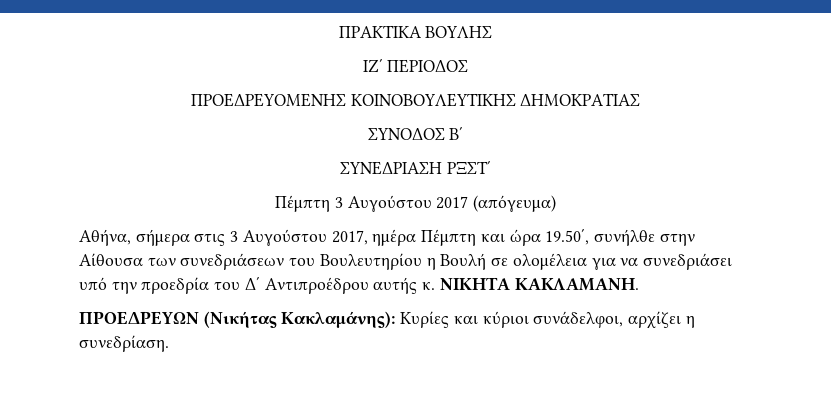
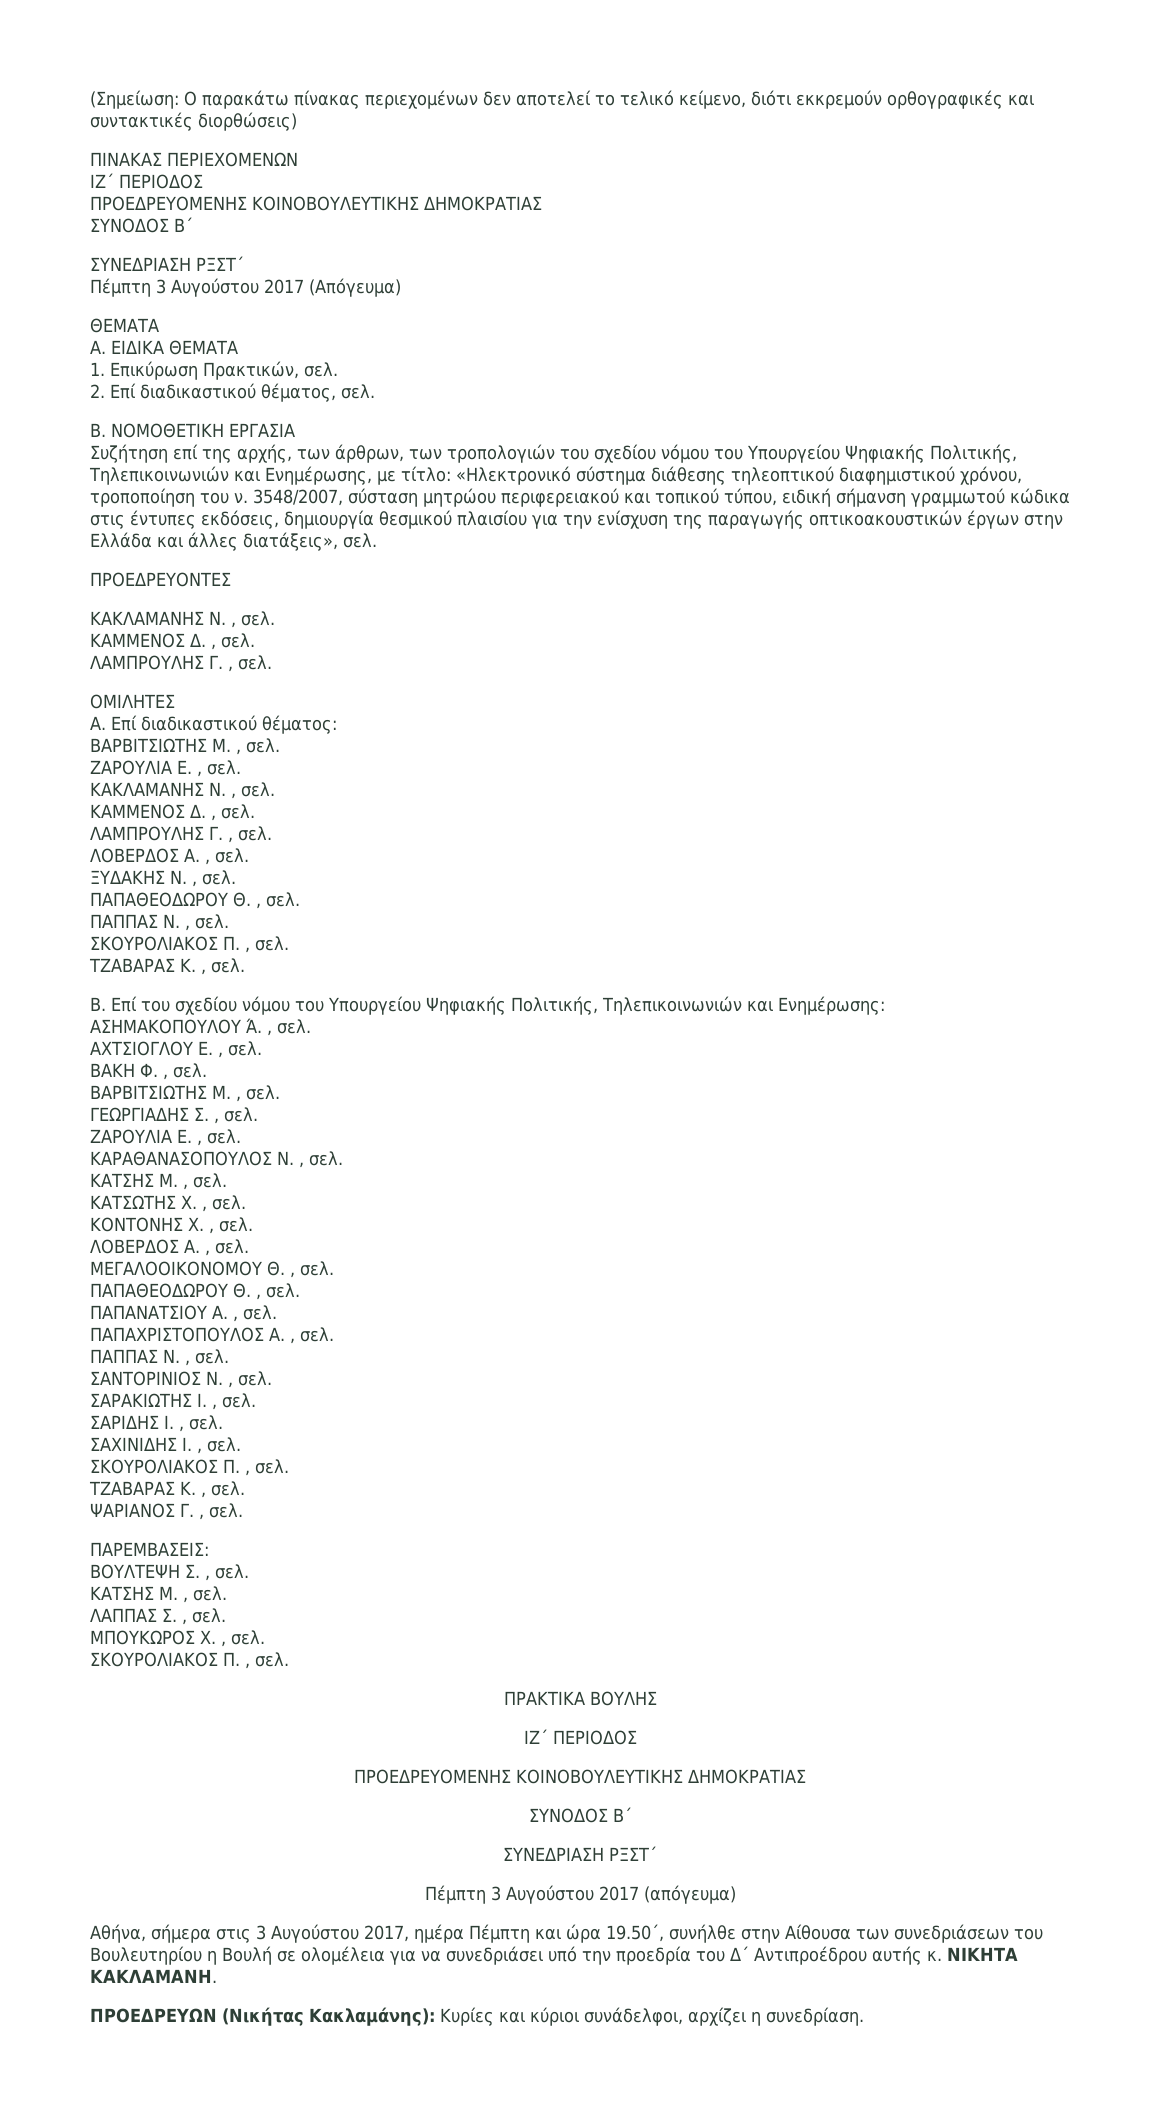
+ (Σημείωση: Ο παρακάτω πίνακας περιεχομένων δεν αποτελεί το τελικό κείμενο, διότι εκκρεμούν ορθογραφικές και συντακτικές διορθώσεις)
+ ΠΙΝΑΚΑΣ ΠΕΡΙΕΧΟΜΕΝΩΝ
+ ΙΖ΄ ΠΕΡΙΟΔΟΣ
+ ΠΡΟΕΔΡΕΥΟΜΕΝΗΣ ΚΟΙΝΟΒΟΥΛΕΥΤΙΚΗΣ ΔΗΜΟΚΡΑΤΙΑΣ
+ ΣΥΝΟΔΟΣ Β΄
+ ΣΥΝΕΔΡΙΑΣΗ ΡΞΣΤ΄
+ Πέμπτη 3 Αυγούστου 2017 (Απόγευμα)
+ ΘΕΜΑΤΑ
+ Α. ΕΙΔΙΚΑ ΘΕΜΑΤΑ
+ 1. Επικύρωση Πρακτικών, σελ.
+ 2. Επί διαδικαστικού θέματος, σελ.
+ Β. ΝΟΜΟΘΕΤΙΚΗ ΕΡΓΑΣΙΑ
+ Συζήτηση επί της αρχής, των άρθρων, των τροπολογιών του σχεδίου νόμου του Υπουργείου Ψηφιακής Πολιτικής, Τηλεπικοινωνιών και Ενημέρωσης, με τίτλο: «Ηλεκτρονικό σύστημα διάθεσης τηλεοπτικού διαφημιστικού χρόνου, τροποποίηση του ν. 3548/2007, σύσταση μητρώου περιφερειακού και τοπικού τύπου, ειδική σήμανση γραμμωτού κώδικα στις έντυπες εκδόσεις, δημιουργία θεσμικού πλαισίου για την ενίσχυση της παραγωγής οπτικοακουστικών έργων στην Ελλάδα και άλλες διατάξεις», σελ.
+ ΠΡΟΕΔΡΕΥΟΝΤΕΣ
+ ΚΑΚΛΑΜΑΝΗΣ Ν. , σελ.
+ ΚΑΜΜΕΝΟΣ Δ. , σελ.
+ ΛΑΜΠΡΟΥΛΗΣ Γ. , σελ.
+ ΟΜΙΛΗΤΕΣ
+ Α. Επί διαδικαστικού θέματος:
+ ΒΑΡΒΙΤΣΙΩΤΗΣ Μ. , σελ.
+ ΖΑΡΟΥΛΙΑ Ε. , σελ.
+ ΚΑΚΛΑΜΑΝΗΣ Ν. , σελ.
+ ΚΑΜΜΕΝΟΣ Δ. , σελ.
+ ΛΑΜΠΡΟΥΛΗΣ Γ. , σελ.
+ ΛΟΒΕΡΔΟΣ Α. , σελ.
+ ΞΥΔΑΚΗΣ Ν. , σελ.
+ ΠΑΠΑΘΕΟΔΩΡΟΥ Θ. , σελ.
+ ΠΑΠΠΑΣ Ν. , σελ.
+ ΣΚΟΥΡΟΛΙΑΚΟΣ Π. , σελ.
+ ΤΖΑΒΑΡΑΣ Κ. , σελ.
+ Β. Επί του σχεδίου νόμου του Υπουργείου Ψηφιακής Πολιτικής, Τηλεπικοινωνιών και Ενημέρωσης:
+ ΑΣΗΜΑΚΟΠΟΥΛΟΥ Ά. , σελ.
+ ΑΧΤΣΙΟΓΛΟΥ Ε. , σελ.
+ ΒΑΚΗ Φ. , σελ.
+ ΒΑΡΒΙΤΣΙΩΤΗΣ Μ. , σελ.
+ ΓΕΩΡΓΙΑΔΗΣ Σ. , σελ.
+ ΖΑΡΟΥΛΙΑ Ε. , σελ.
+ ΚΑΡΑΘΑΝΑΣΟΠΟΥΛΟΣ Ν. , σελ.
+ ΚΑΤΣΗΣ Μ. , σελ.
+ ΚΑΤΣΩΤΗΣ Χ. , σελ.
+ ΚΟΝΤΟΝΗΣ Χ. , σελ.
+ ΛΟΒΕΡΔΟΣ Α. , σελ.
+ ΜΕΓΑΛΟΟΙΚΟΝΟΜΟΥ Θ. , σελ.
+ ΠΑΠΑΘΕΟΔΩΡΟΥ Θ. , σελ.
+ ΠΑΠΑΝΑΤΣΙΟΥ Α. , σελ.
+ ΠΑΠΑΧΡΙΣΤΟΠΟΥΛΟΣ Α. , σελ.
+ ΠΑΠΠΑΣ Ν. , σελ.
+ ΣΑΝΤΟΡΙΝΙΟΣ Ν. , σελ.
+ ΣΑΡΑΚΙΩΤΗΣ Ι. , σελ.
+ ΣΑΡΙΔΗΣ Ι. , σελ.
+ ΣΑΧΙΝΙΔΗΣ Ι. , σελ.
+ ΣΚΟΥΡΟΛΙΑΚΟΣ Π. , σελ.
+ ΤΖΑΒΑΡΑΣ Κ. , σελ.
+ ΨΑΡΙΑΝΟΣ Γ. , σελ.
+ ΠΑΡΕΜΒΑΣΕΙΣ:
+ ΒΟΥΛΤΕΨΗ Σ. , σελ.
+ ΚΑΤΣΗΣ Μ. , σελ.
+ ΛΑΠΠΑΣ Σ. , σελ.
+ ΜΠΟΥΚΩΡΟΣ Χ. , σελ.
+ ΣΚΟΥΡΟΛΙΑΚΟΣ Π. , σελ.

